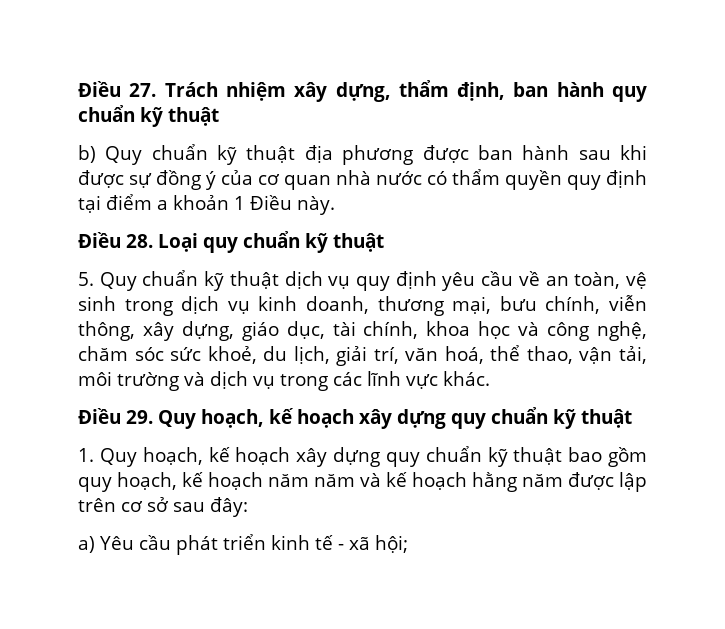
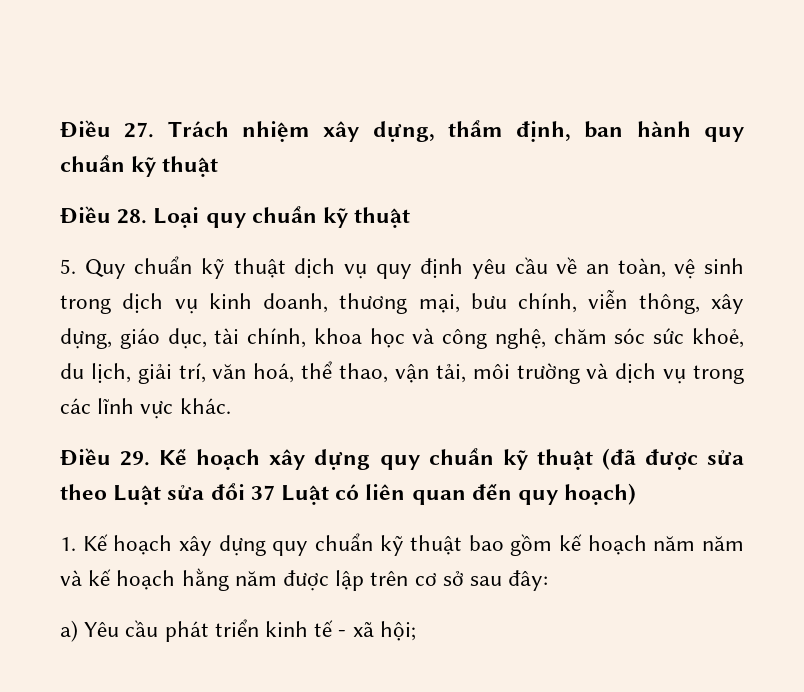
- b) Quy chuẩn kỹ thuật địa phương được ban hành sau khi được sự đồng ý của cơ quan nhà nước có thẩm quyền quy định tại điểm a khoản 1 Điều này.
- Điều 29. Quy hoạch, kế hoạch xây dựng quy chuẩn kỹ thuật
- 1. Quy hoạch, kế hoạch xây dựng quy chuẩn kỹ thuật bao gồm quy hoạch, kế hoạch năm năm và kế hoạch hằng năm được lập trên cơ sở sau đây:
+ Điều 29. Kế hoạch xây dựng quy chuẩn kỹ thuật (đã được sửa theo Luật sửa đổi 37 Luật có liên quan đến quy hoạch)
+ 1. Kế hoạch xây dựng quy chuẩn kỹ thuật bao gồm kế hoạch năm năm và kế hoạch hằng năm được lập trên cơ sở sau đây:

